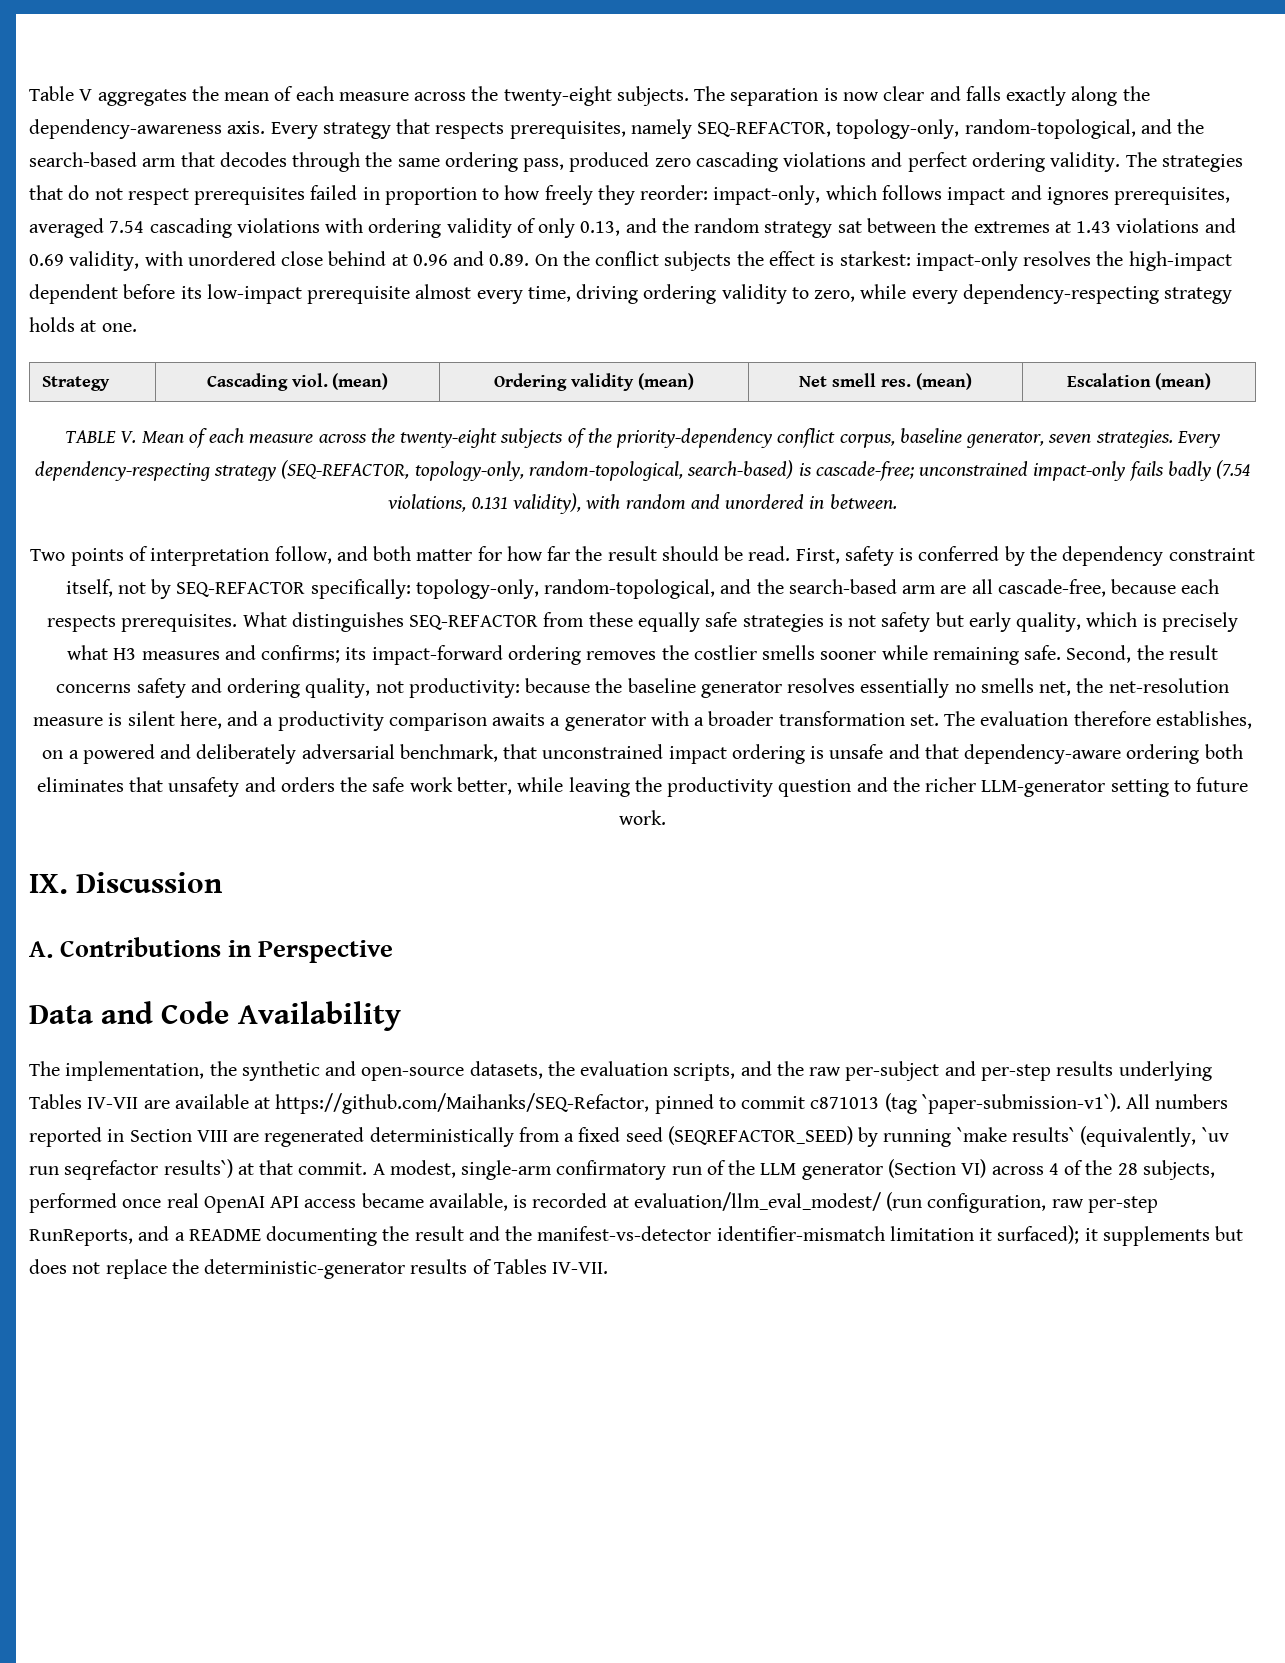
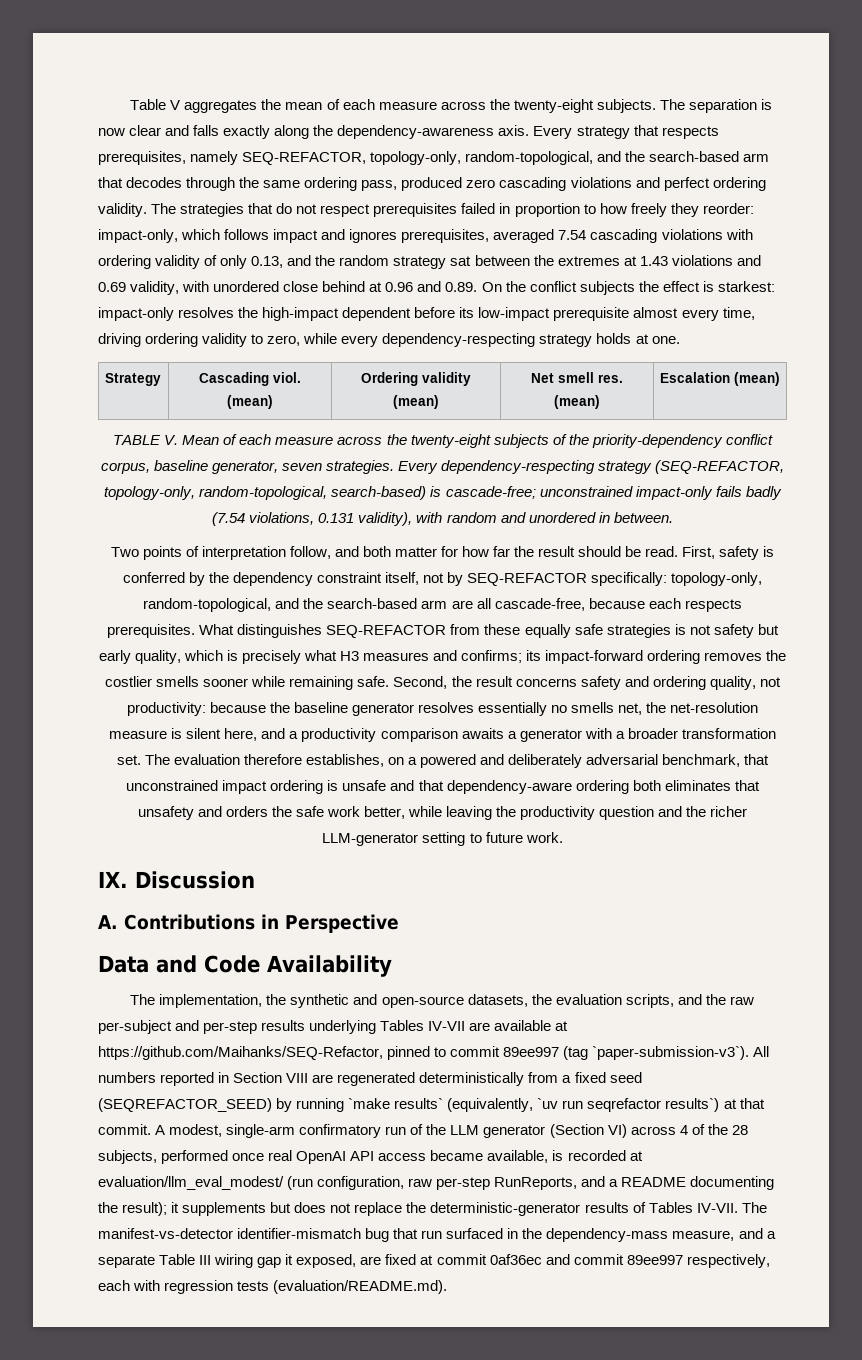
- The implementation, the synthetic and open-source datasets, the evaluation scripts, and the raw per-subject and per-step results underlying Tables IV-VII are available at https://github.com/Maihanks/SEQ-Refactor, pinned to commit c871013 (tag `paper-submission-v1`).
+ The implementation, the synthetic and open-source datasets, the evaluation scripts, and the raw per-subject and per-step results underlying Tables IV-VII are available at https://github.com/Maihanks/SEQ-Refactor, pinned to commit 89ee997 (tag `paper-submission-v3`).
- A modest, single-arm confirmatory run of the LLM generator (Section VI) across 4 of the 28 subjects, performed once real OpenAI API access became available, is recorded at evaluation/llm_eval_modest/ (run configuration, raw per-step RunReports, and a README documenting the result and the manifest-vs-detector identifier-mismatch limitation it surfaced); it supplements but does not replace the deterministic-generator results of Tables IV-VII.
+ A modest, single-arm confirmatory run of the LLM generator (Section VI) across 4 of the 28 subjects, performed once real OpenAI API access became available, is recorded at evaluation/llm_eval_modest/ (run configuration, raw per-step RunReports, and a README documenting the result); it supplements but does not replace the deterministic-generator results of Tables IV-VII.
+ The manifest-vs-detector identifier-mismatch bug that run surfaced in the dependency-mass measure, and a separate Table III wiring gap it exposed, are fixed at commit 0af36ec and commit 89ee997 respectively, each with regression tests (evaluation/README.md).

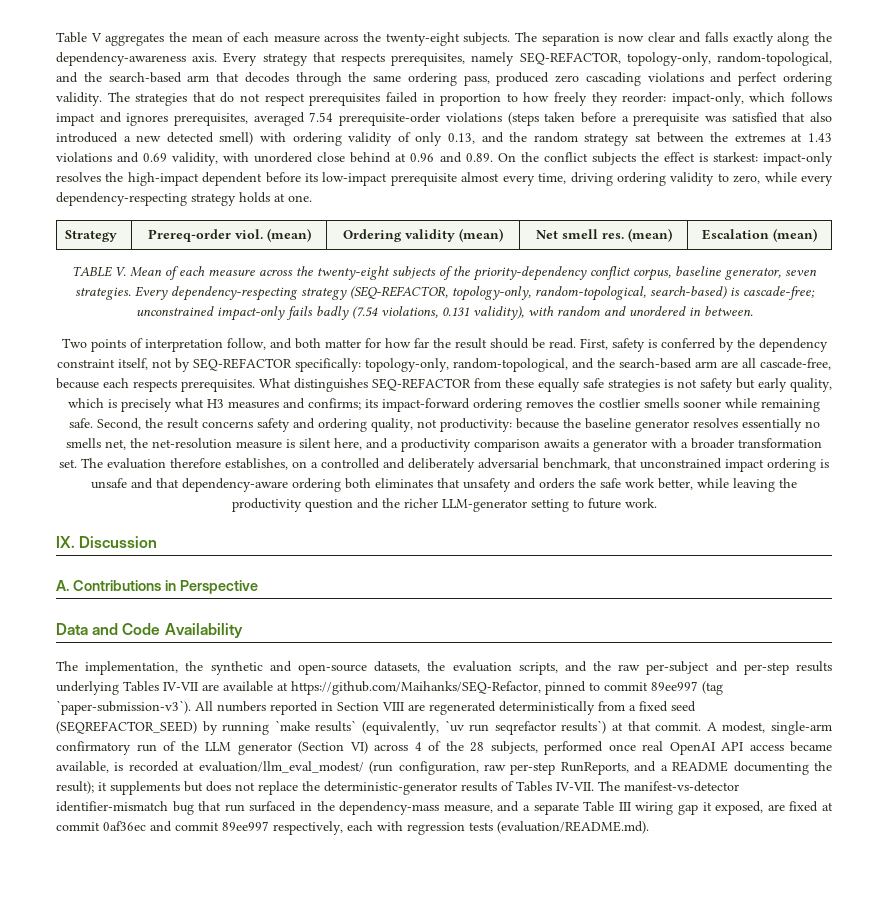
- impact-only, which follows impact and ignores prerequisites, averaged 7.54 cascading violations with ordering validity of only 0.13, and the random strategy sat between the extremes at 1.43 violations and 0.69 validity, with unordered close behind at 0.96 and 0.89. On the conflict subjects the effect is starkest:
+ impact-only, which follows impact and ignores prerequisites, averaged 7.54 prerequisite-order violations (steps taken before a prerequisite was satisfied that also introduced a new detected smell) with ordering validity of only 0.13, and the random strategy sat between the extremes at 1.43 violations and 0.69 validity, with unordered close behind at 0.96 and 0.89. On the conflict subjects the effect is starkest:
- Strategy | Cascading viol. (mean) | Ordering validity (mean) | Net smell res. (mean) | Escalation (mean)
+ Strategy | Prereq-order viol. (mean) | Ordering validity (mean) | Net smell res. (mean) | Escalation (mean)
- The evaluation therefore establishes, on a powered and deliberately adversarial benchmark, that unconstrained impact ordering is unsafe and that dependency-aware ordering both eliminates that unsafety and orders the safe work better, while leaving the productivity question and the richer LLM-generator setting to future work.
+ The evaluation therefore establishes, on a controlled and deliberately adversarial benchmark, that unconstrained impact ordering is unsafe and that dependency-aware ordering both eliminates that unsafety and orders the safe work better, while leaving the productivity question and the richer LLM-generator setting to future work.

